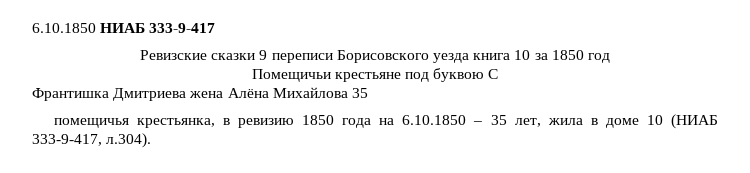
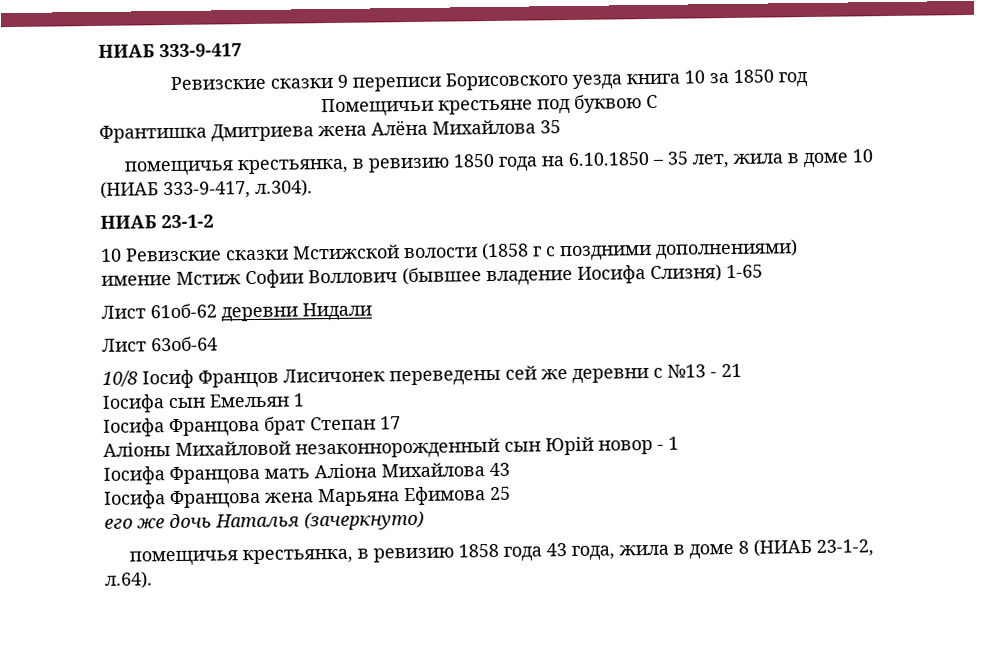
- 6.10.1850 НИАБ 333-9-417
+ НИАБ 333-9-417
+ НИАБ 23-1-2
+ 10 Ревизские сказки Мстижской волости (1858 г с поздними дополнениями)
+ имение Мстиж Софии Воллович (бывшее владение Иосифа Слизня) 1-65
+ Лист 61об-62 деревни Нидали
+ Лист 63об-64
+ 10/8 Iосиф Францов Лисичонек переведены сей же деревни с №13 - 21
+ Iосифа сын Емельян 1
+ Iосифа Францова брат Степан 17
+ Алiоны Михайловой незаконнорожденный сын Юрiй новор - 1
+ Iосифа Францова мать Алiона Михайлова 43
+ Iосифа Францова жена Марьяна Ефимова 25
+ его же дочь Наталья (зачеркнуто)
+ помещичья крестьянка, в ревизию 1858 года 43 года, жила в доме 8 (НИАБ 23-1-2, л.64).

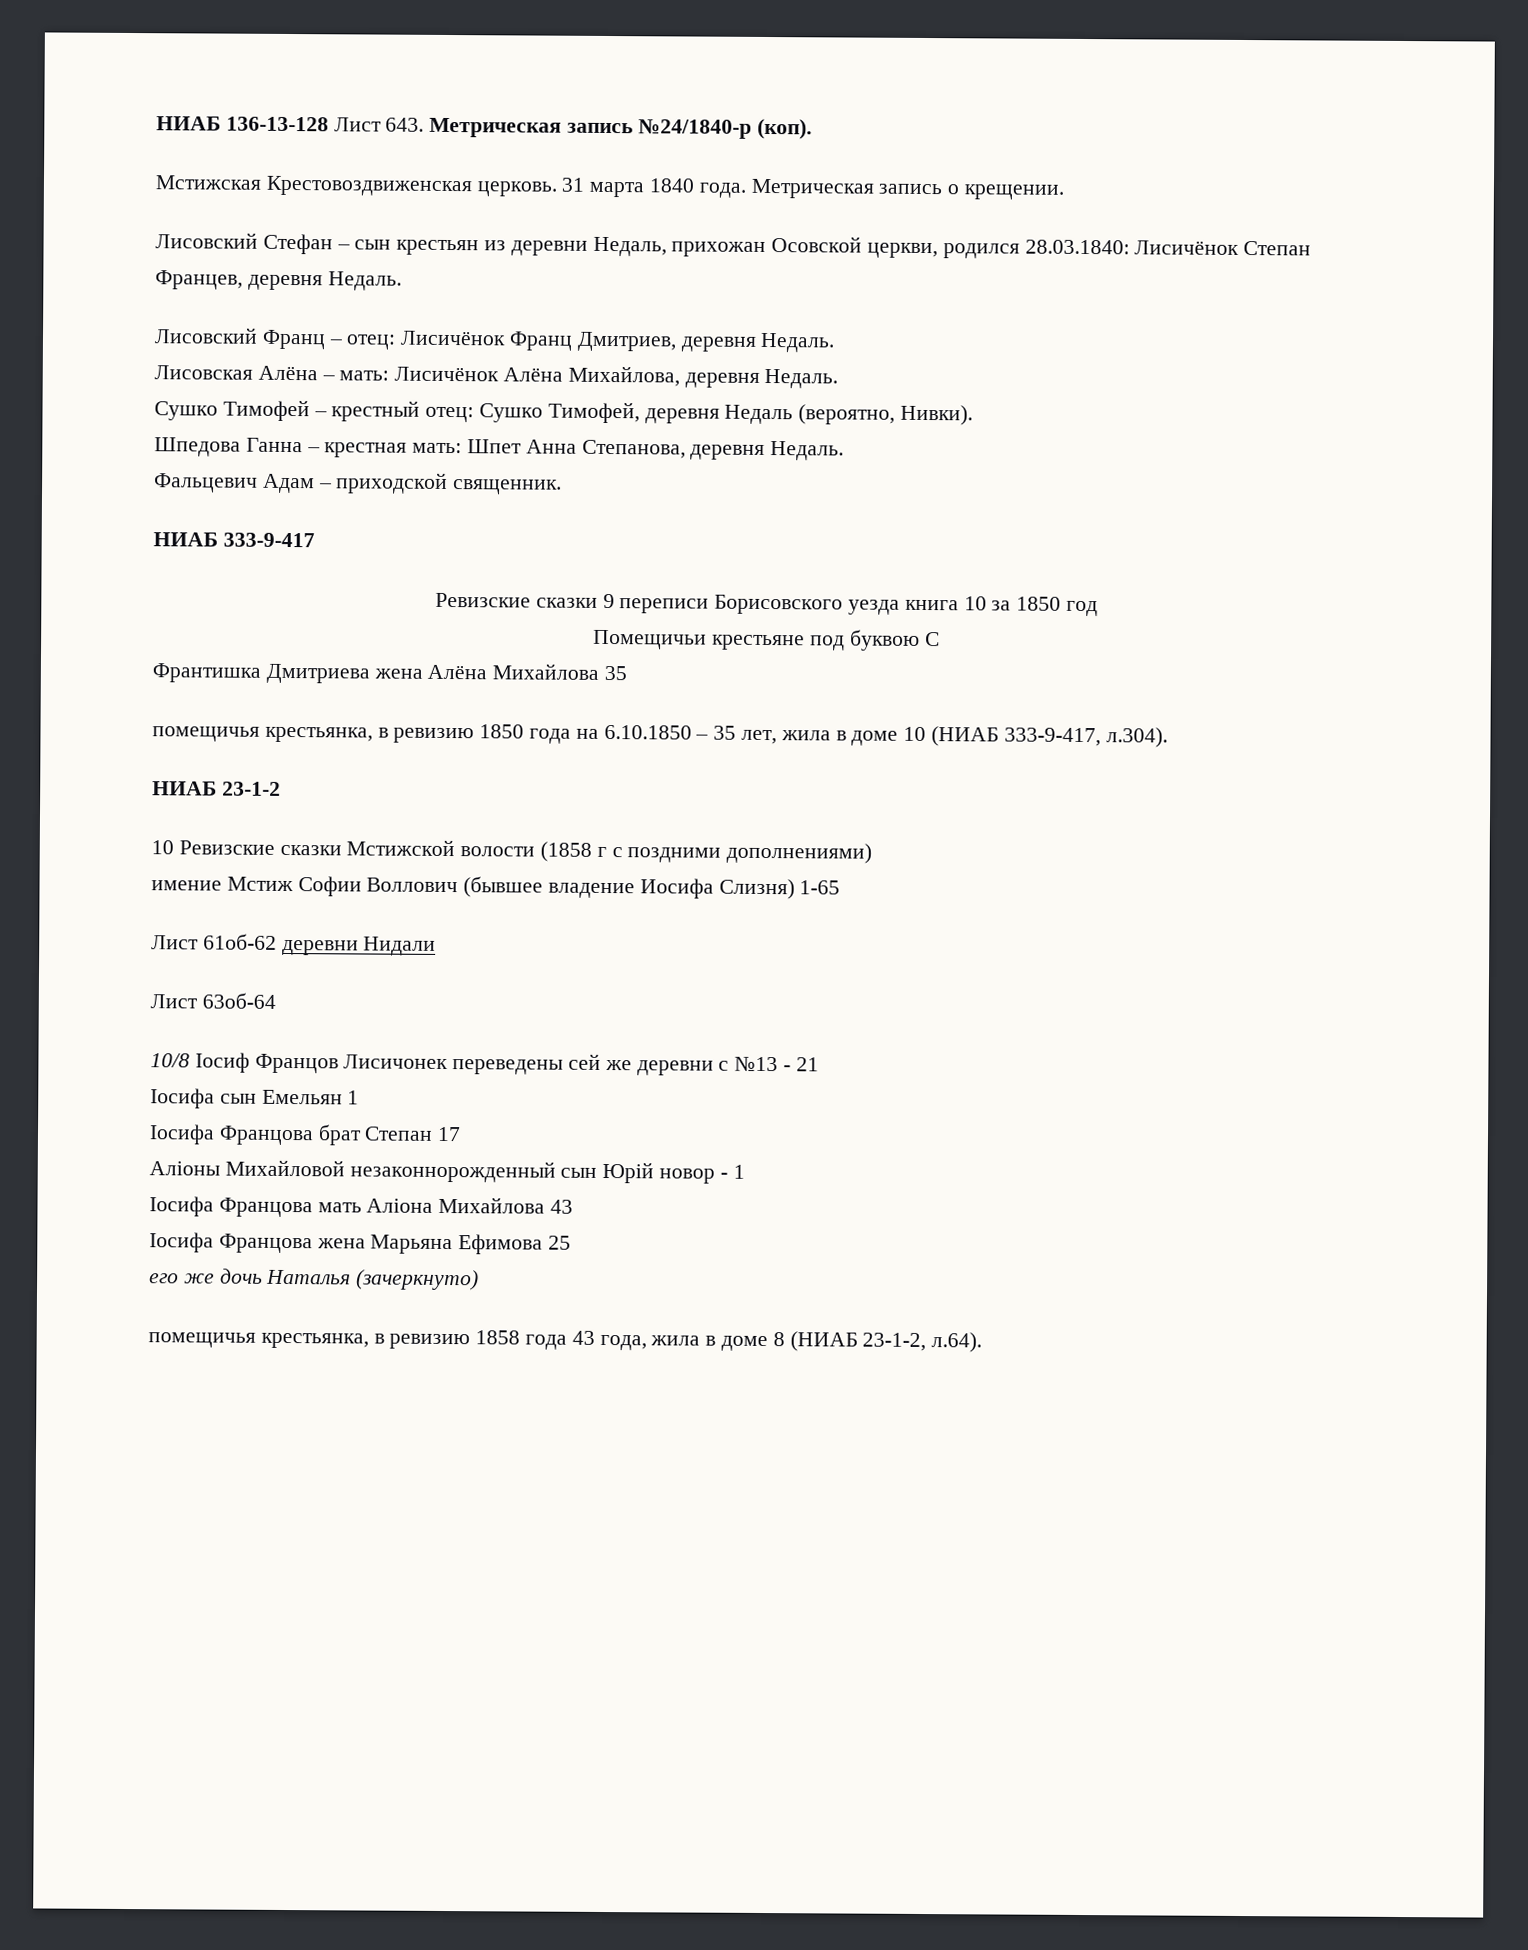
+ НИАБ 136-13-128 Лист 643. Метрическая запись №24/1840-р (коп).
+ Мстижская Крестовоздвиженская церковь. 31 марта 1840 года. Метрическая запись о крещении.
+ Лисовский Стефан – сын крестьян из деревни Недаль, прихожан Осовской церкви, родился 28.03.1840: Лисичёнок Степан Францев, деревня Недаль.
+ Лисовский Франц – отец: Лисичёнок Франц Дмитриев, деревня Недаль.
+ Лисовская Алёна – мать: Лисичёнок Алёна Михайлова, деревня Недаль.
+ Сушко Тимофей – крестный отец: Сушко Тимофей, деревня Недаль (вероятно, Нивки).
+ Шпедова Ганна – крестная мать: Шпет Анна Степанова, деревня Недаль.
+ Фальцевич Адам – приходской священник.

